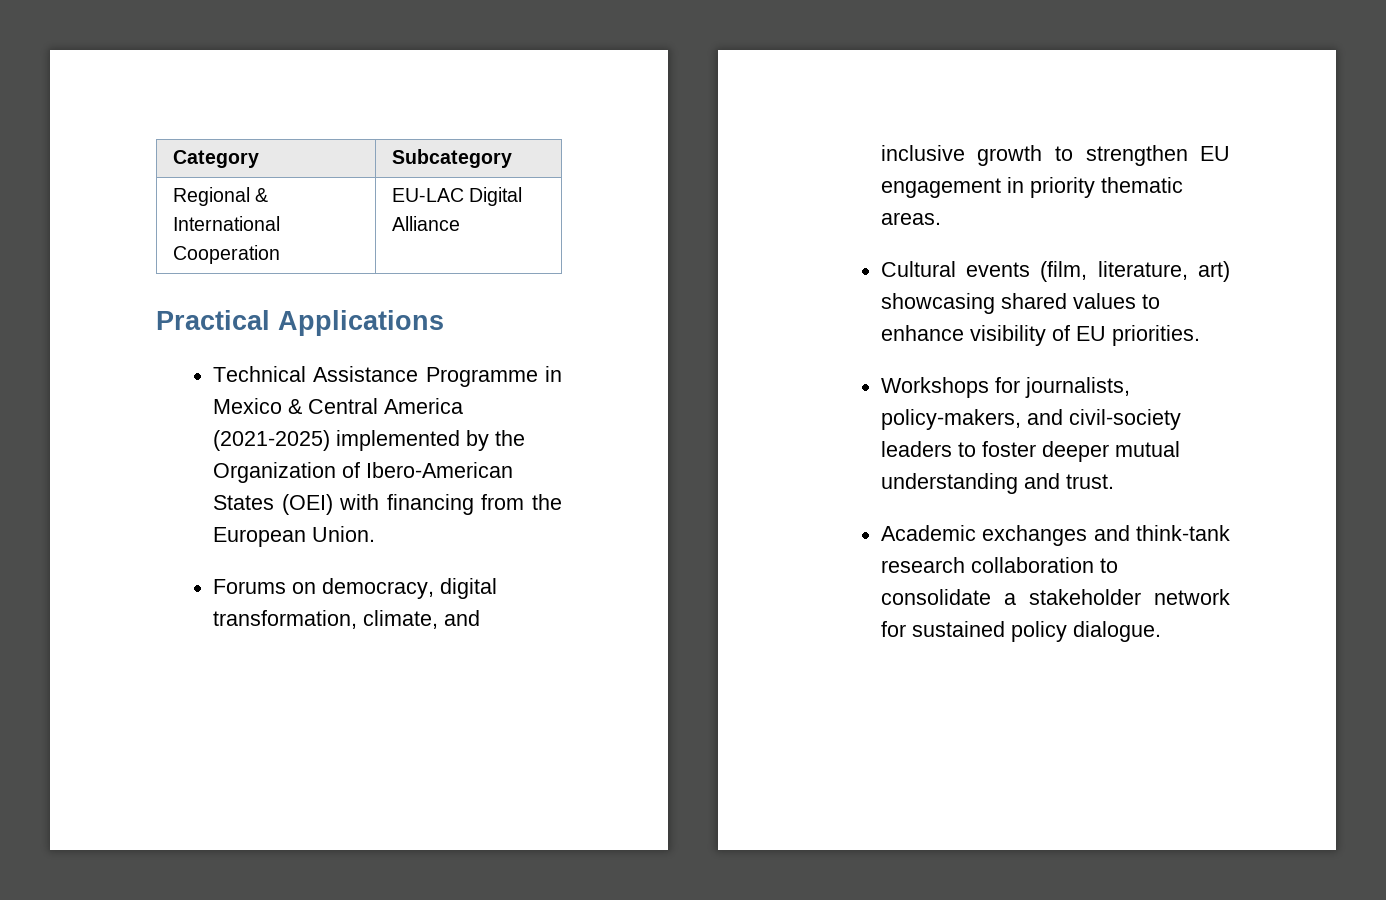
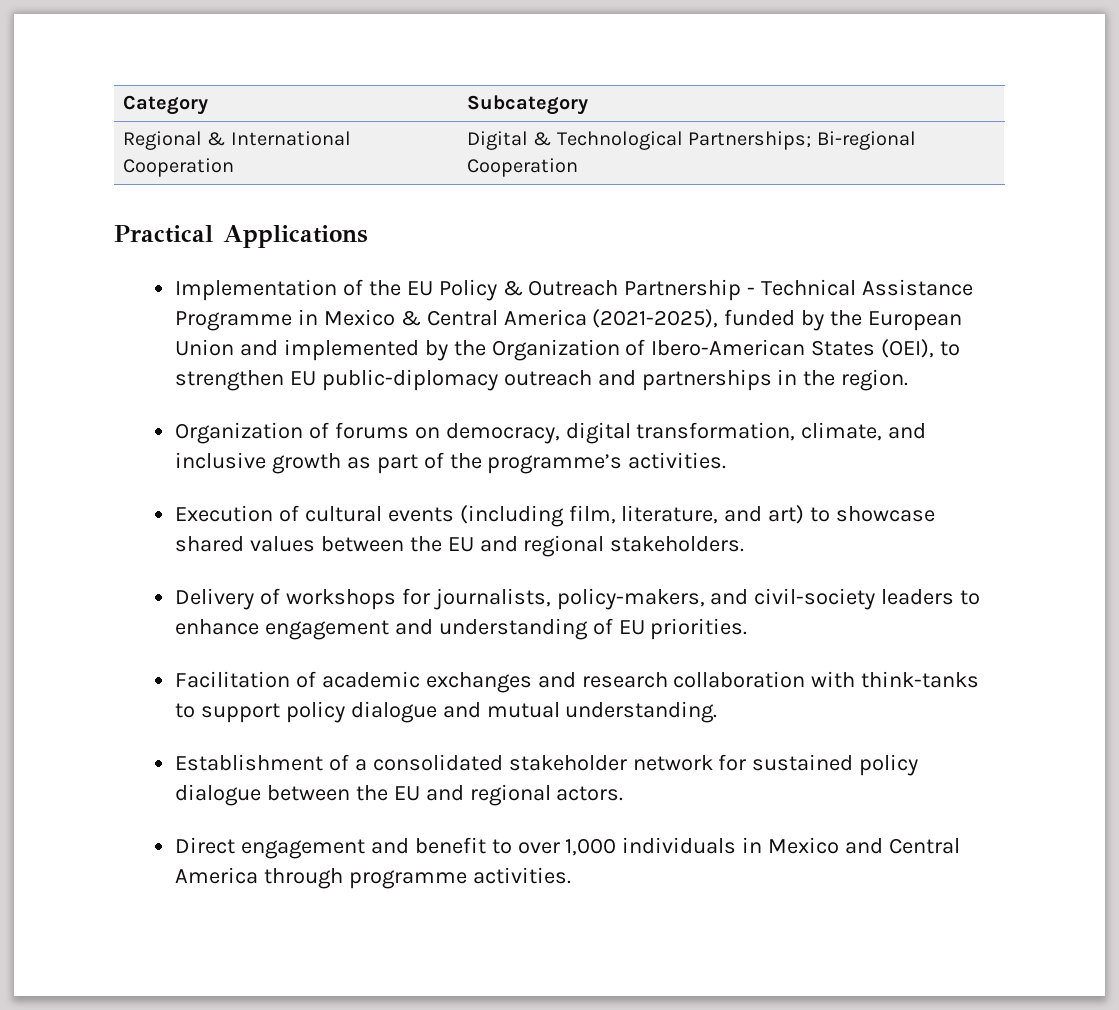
- Regional & International Cooperation | EU-LAC Digital Alliance
+ Regional & International Cooperation | Digital & Technological Partnerships; Bi-regional Cooperation
  Practical Applications
- Technical Assistance Programme in Mexico & Central America (2021-2025) implemented by the Organization of Ibero-American States (OEI) with financing from the European Union.
- Forums on democracy, digital transformation, climate, and inclusive growth to strengthen EU engagement in priority thematic areas.
- Cultural events (film, literature, art) showcasing shared values to enhance visibility of EU priorities.
- Workshops for journalists, policy-makers, and civil-society leaders to foster deeper mutual understanding and trust.
- Academic exchanges and think-tank research collaboration to consolidate a stakeholder network for sustained policy dialogue.
+ Implementation of the EU Policy & Outreach Partnership - Technical Assistance Programme in Mexico & Central America (2021-2025), funded by the European Union and implemented by the Organization of Ibero-American States (OEI), to strengthen EU public-diplomacy outreach and partnerships in the region.
+ Organization of forums on democracy, digital transformation, climate, and inclusive growth as part of the programme’s activities.
+ Execution of cultural events (including film, literature, and art) to showcase shared values between the EU and regional stakeholders.
+ Delivery of workshops for journalists, policy-makers, and civil-society leaders to enhance engagement and understanding of EU priorities.
+ Facilitation of academic exchanges and research collaboration with think-tanks to support policy dialogue and mutual understanding.
+ Establishment of a consolidated stakeholder network for sustained policy dialogue between the EU and regional actors.
+ Direct engagement and benefit to over 1,000 individuals in Mexico and Central America through programme activities.

